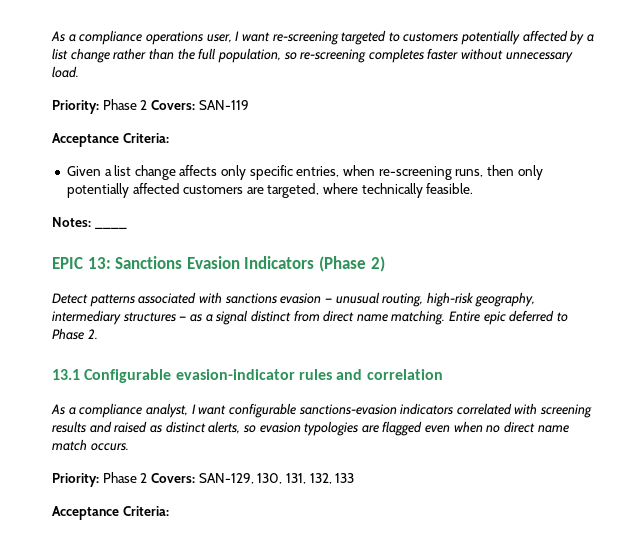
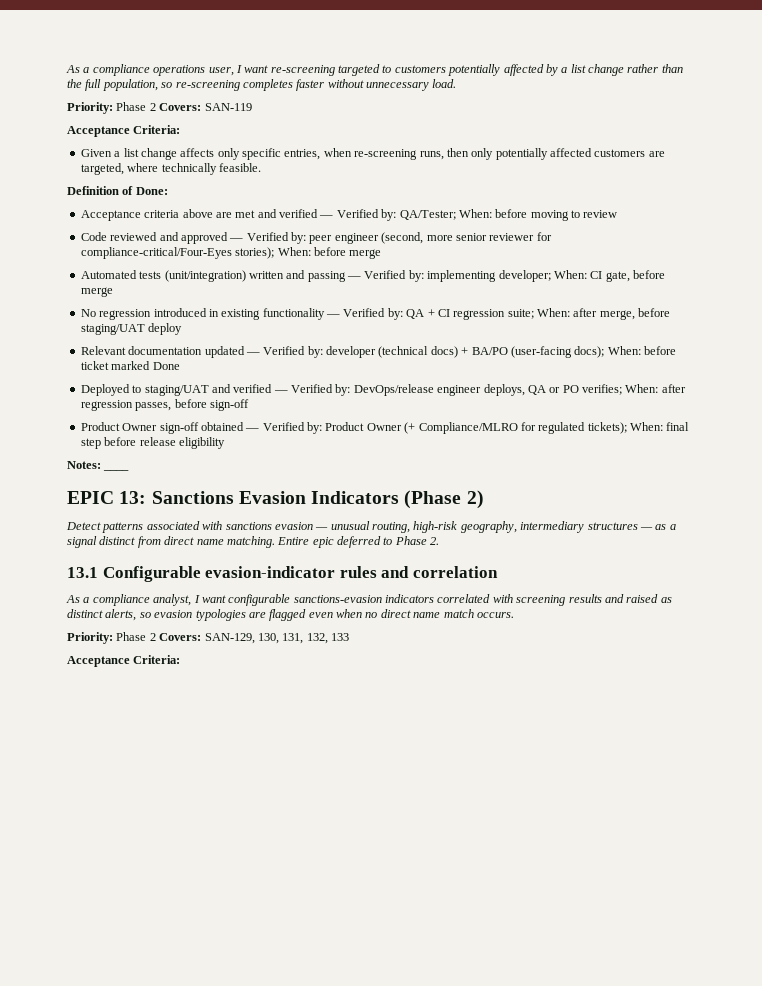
+ Definition of Done:
+ Acceptance criteria above are met and verified — Verified by: QA/Tester; When: before moving to review
+ Code reviewed and approved — Verified by: peer engineer (second, more senior reviewer for compliance-critical/Four-Eyes stories); When: before merge
+ Automated tests (unit/integration) written and passing — Verified by: implementing developer; When: CI gate, before merge
+ No regression introduced in existing functionality — Verified by: QA + CI regression suite; When: after merge, before staging/UAT deploy
+ Relevant documentation updated — Verified by: developer (technical docs) + BA/PO (user-facing docs); When: before ticket marked Done
+ Deployed to staging/UAT and verified — Verified by: DevOps/release engineer deploys, QA or PO verifies; When: after regression passes, before sign-off
+ Product Owner sign-off obtained — Verified by: Product Owner (+ Compliance/MLRO for regulated tickets); When: final step before release eligibility

